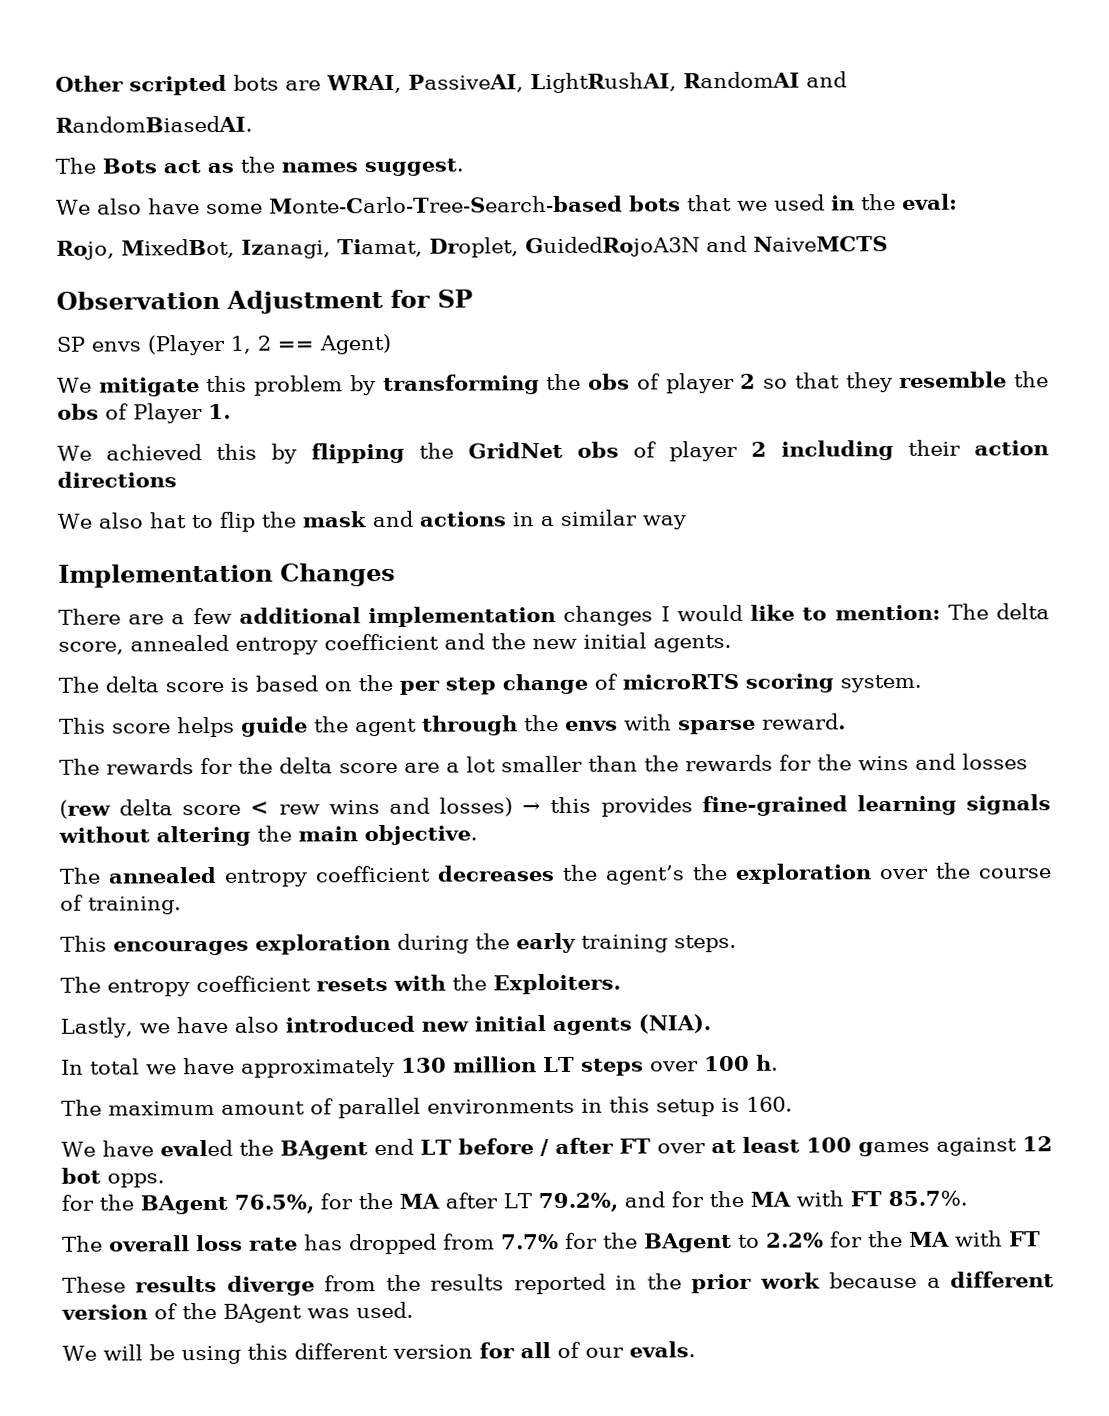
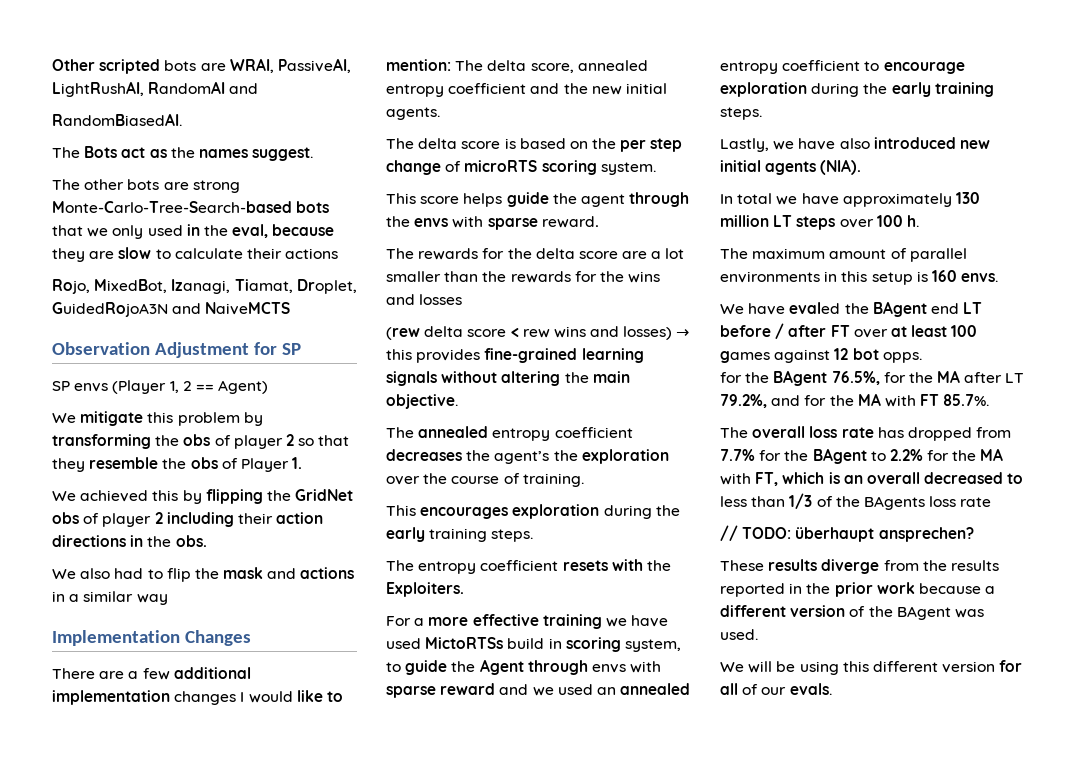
- We also have some Monte-Carlo-Tree-Search-based bots that we used in the eval:
+ The other bots are strong Monte-Carlo-Tree-Search-based bots that we only used in the eval, because they are slow to calculate their actions
- We achieved this by flipping the GridNet obs of player 2 including their action directions
- We also hat to flip the mask and actions in a similar way
+ We achieved this by flipping the GridNet obs of player 2 including their action directions in the obs.
+ We also had to flip the mask and actions in a similar way
+ For a more effective training we have used MictoRTSs build in scoring system, to guide the Agent through envs with sparse reward and we used an annealed entropy coefficient to encourage exploration during the early training steps.
- The maximum amount of parallel environments in this setup is 160.
+ The maximum amount of parallel environments in this setup is 160 envs.
- The overall loss rate has dropped from 7.7% for the BAgent to 2.2% for the MA with FT
+ The overall loss rate has dropped from 7.7% for the BAgent to 2.2% for the MA with FT, which is an overall decreased to less than 1/3 of the BAgents loss rate
+ // TODO: überhaupt ansprechen?

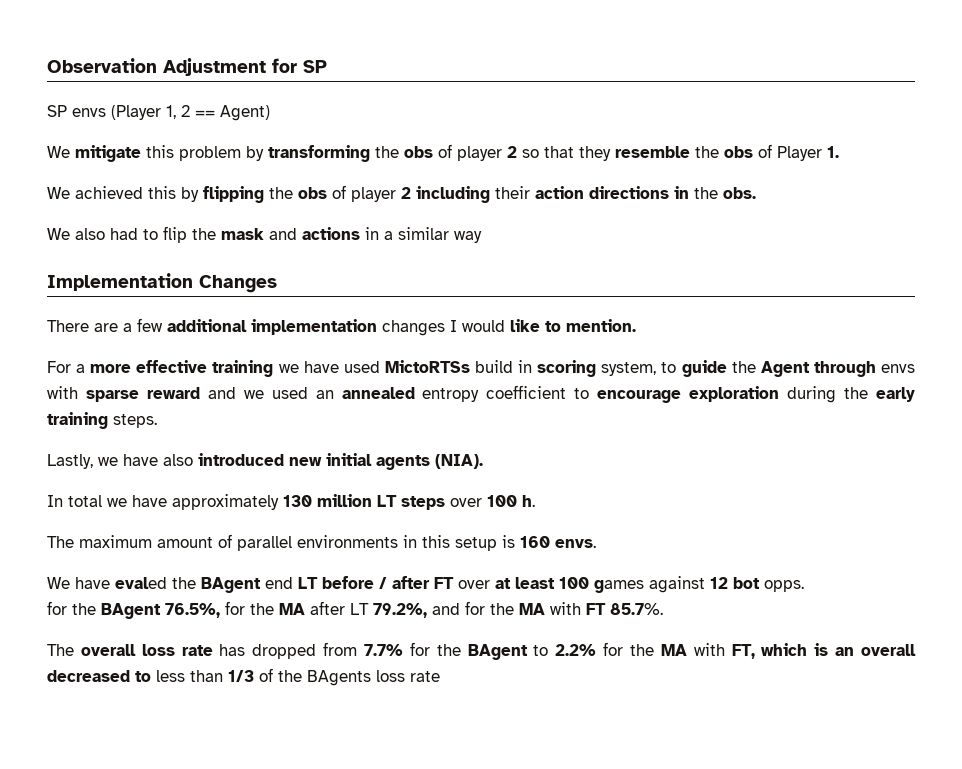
- Other scripted bots are WRAI, PassiveAI, LightRushAI, RandomAI and
- RandomBiasedAI.
- The Bots act as the names suggest.
- The other bots are strong Monte-Carlo-Tree-Search-based bots that we only used in the eval, because they are slow to calculate their actions
- Rojo, MixedBot, Izanagi, Tiamat, Droplet, GuidedRojoA3N and NaiveMCTS
- We achieved this by flipping the GridNet obs of player 2 including their action directions in the obs.
+ We achieved this by flipping the obs of player 2 including their action directions in the obs.
- There are a few additional implementation changes I would like to mention: The delta score, annealed entropy coefficient and the new initial agents.
- The delta score is based on the per step change of microRTS scoring system.
- This score helps guide the agent through the envs with sparse reward.
- The rewards for the delta score are a lot smaller than the rewards for the wins and losses
- (rew delta score < rew wins and losses) → this provides fine-grained learning signals without altering the main objective.
- The annealed entropy coefficient decreases the agent’s the exploration over the course of training.
- This encourages exploration during the early training steps.
- The entropy coefficient resets with the Exploiters.
+ There are a few additional implementation changes I would like to mention.
- // TODO: überhaupt ansprechen?
- These results diverge from the results reported in the prior work because a different version of the BAgent was used.
- We will be using this different version for all of our evals.

